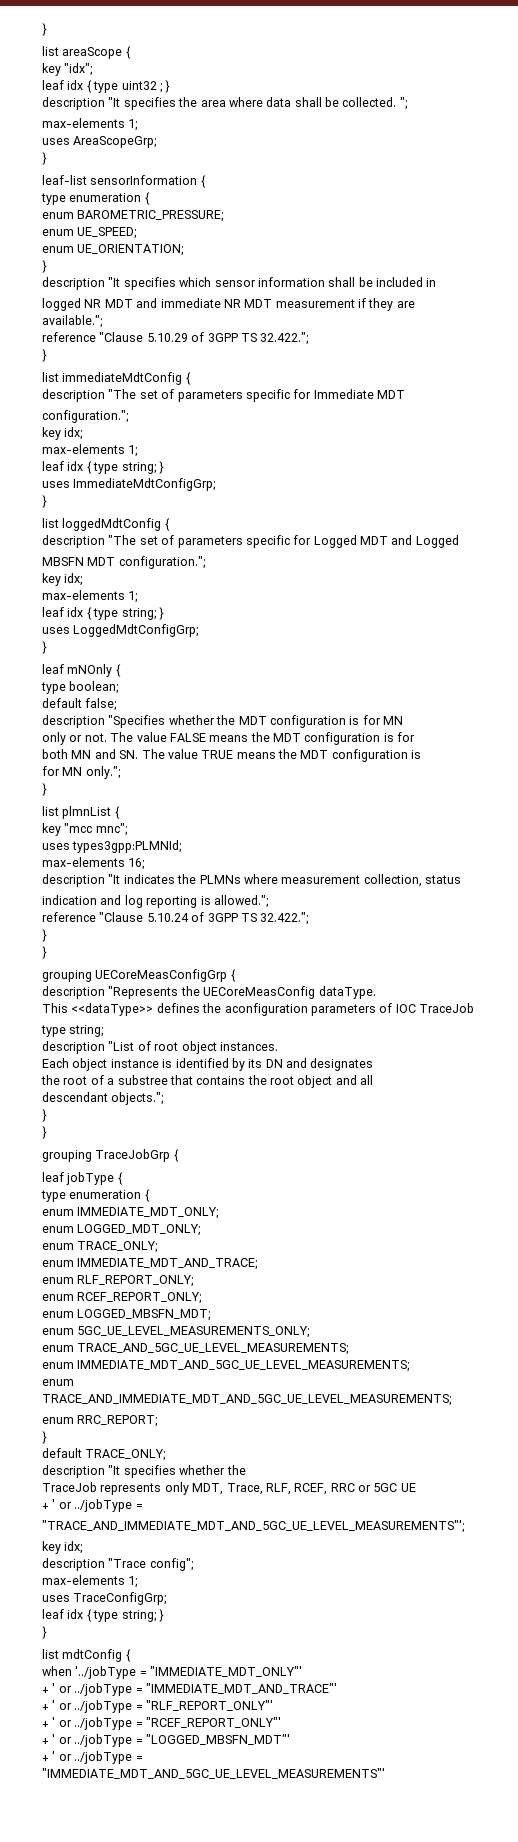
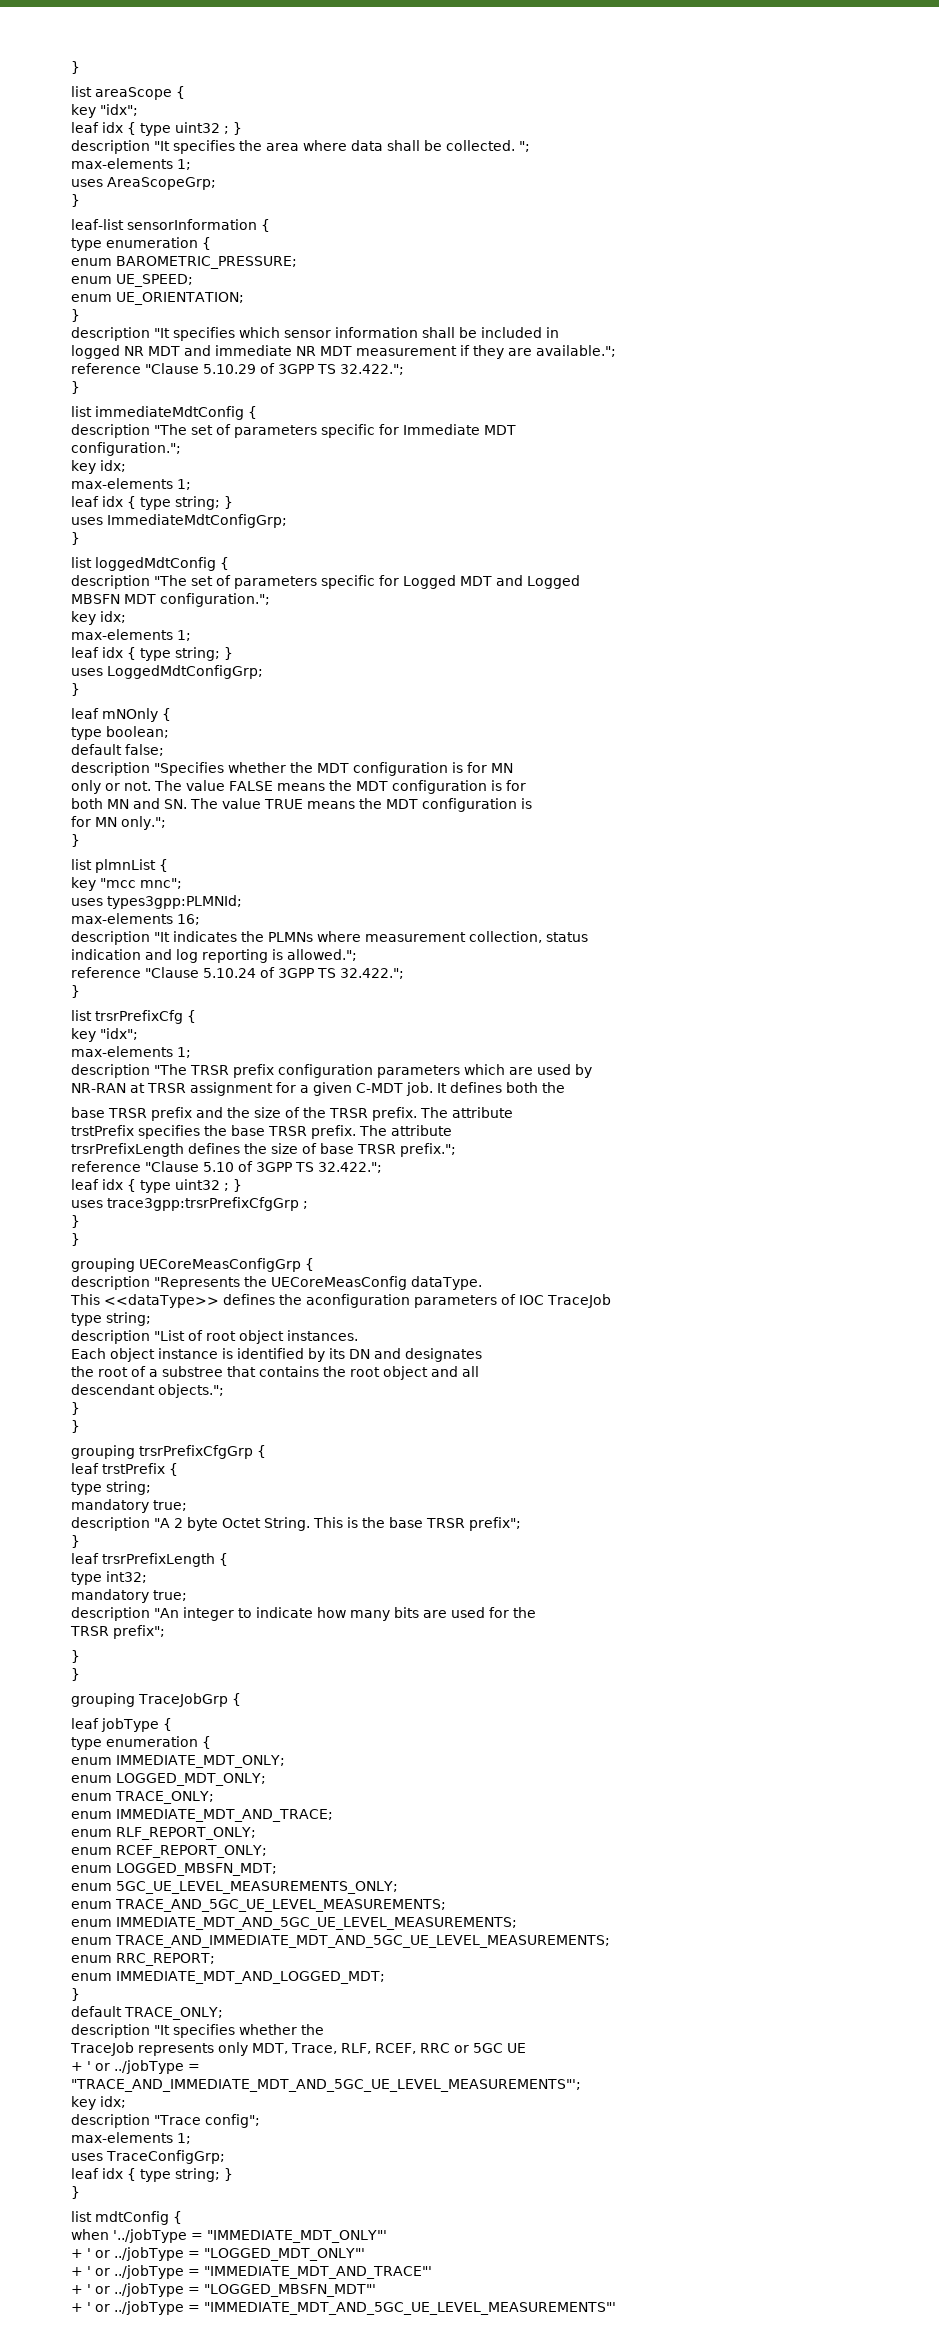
+ list trsrPrefixCfg {
+ key "idx";
+ max-elements 1;
+ description "The TRSR prefix configuration parameters which are used by
+ NR-RAN at TRSR assignment for a given C-MDT job. It defines both the
+ base TRSR prefix and the size of the TRSR prefix. The attribute
+ trstPrefix specifies the base TRSR prefix. The attribute
+ trsrPrefixLength defines the size of base TRSR prefix.";
+ reference "Clause 5.10 of 3GPP TS 32.422.";
+ leaf idx { type uint32 ; }
+ uses trace3gpp:trsrPrefixCfgGrp ;
+ }
+ grouping trsrPrefixCfgGrp {
+ leaf trstPrefix {
+ type string;
+ mandatory true;
+ description "A 2 byte Octet String. This is the base TRSR prefix";
+ }
+ leaf trsrPrefixLength {
+ type int32;
+ mandatory true;
+ description "An integer to indicate how many bits are used for the
+ TRSR prefix";
+ }
+ }
+ enum IMMEDIATE_MDT_AND_LOGGED_MDT;
+ + ' or ../jobType = "LOGGED_MDT_ONLY"'
  + ' or ../jobType = "IMMEDIATE_MDT_AND_TRACE"'
- + ' or ../jobType = "RLF_REPORT_ONLY"'
- + ' or ../jobType = "RCEF_REPORT_ONLY"'

